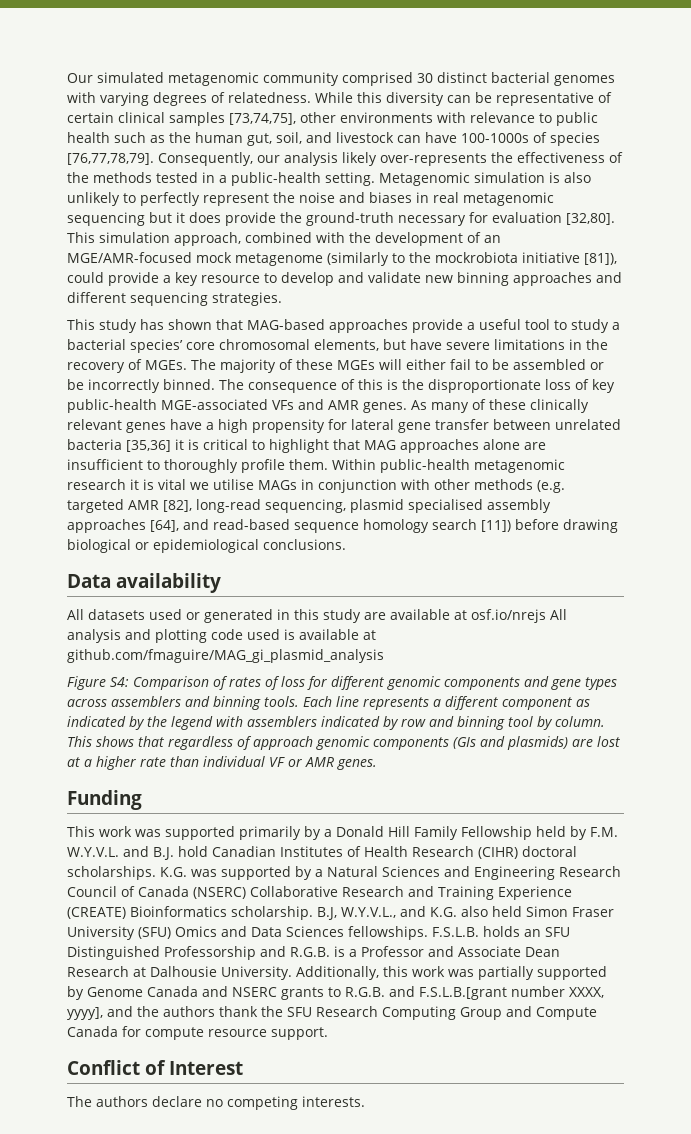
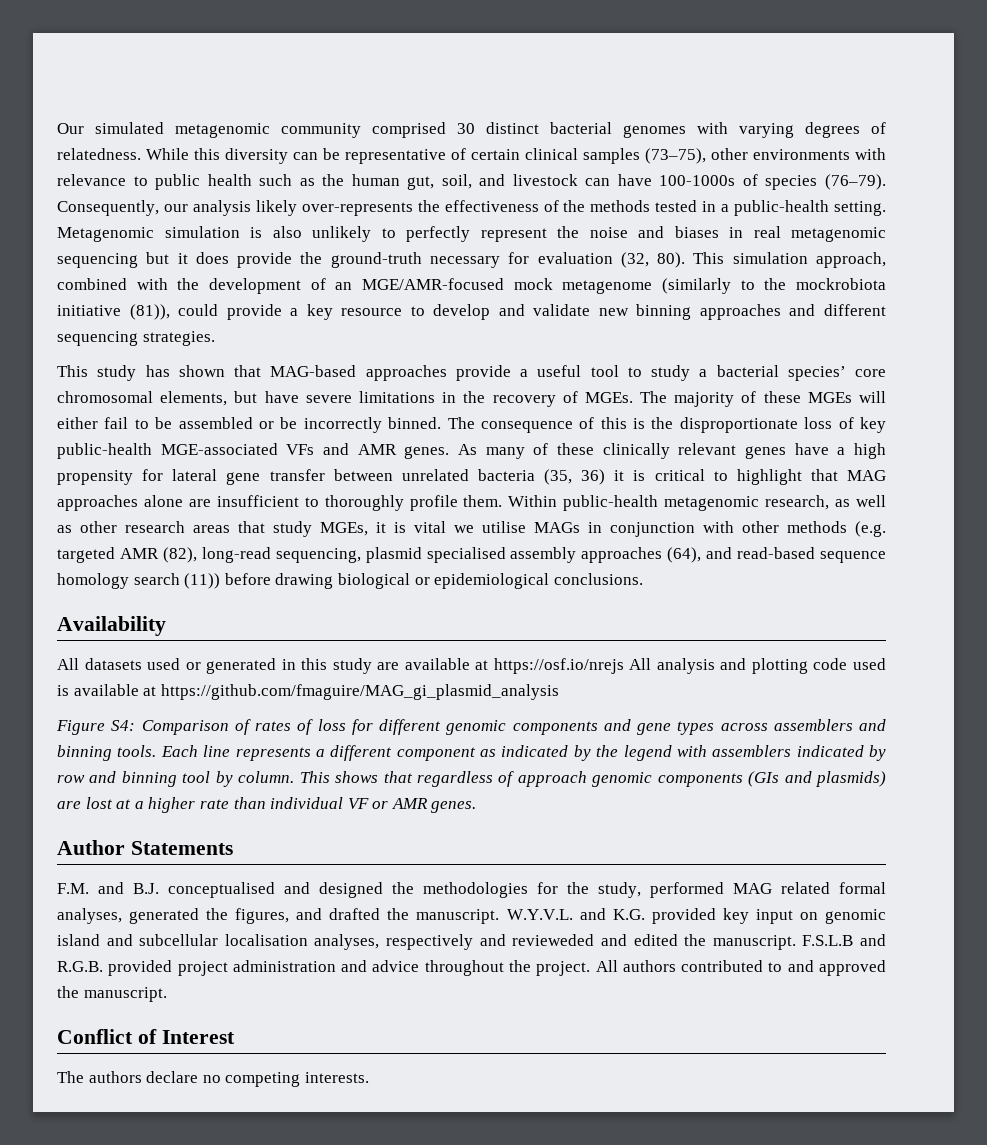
- While this diversity can be representative of certain clinical samples [73,74,75], other environments with relevance to public health such as the human gut, soil, and livestock can have 100-1000s of species [76,77,78,79].
+ While this diversity can be representative of certain clinical samples (73–75), other environments with relevance to public health such as the human gut, soil, and livestock can have 100-1000s of species (76–79).
- Metagenomic simulation is also unlikely to perfectly represent the noise and biases in real metagenomic sequencing but it does provide the ground-truth necessary for evaluation [32,80].
+ Metagenomic simulation is also unlikely to perfectly represent the noise and biases in real metagenomic sequencing but it does provide the ground-truth necessary for evaluation (32, 80).
- This simulation approach, combined with the development of an MGE/AMR-focused mock metagenome (similarly to the mockrobiota initiative [81]), could provide a key resource to develop and validate new binning approaches and different sequencing strategies.
+ This simulation approach, combined with the development of an MGE/AMR-focused mock metagenome (similarly to the mockrobiota initiative (81)), could provide a key resource to develop and validate new binning approaches and different sequencing strategies.
- As many of these clinically relevant genes have a high propensity for lateral gene transfer between unrelated bacteria [35,36] it is critical to highlight that MAG approaches alone are insufficient to thoroughly profile them.
+ As many of these clinically relevant genes have a high propensity for lateral gene transfer between unrelated bacteria (35, 36) it is critical to highlight that MAG approaches alone are insufficient to thoroughly profile them.
- Within public-health metagenomic research it is vital we utilise MAGs in conjunction with other methods (e.g. targeted AMR [82], long-read sequencing, plasmid specialised assembly approaches [64], and read-based sequence homology search [11]) before drawing biological or epidemiological conclusions.
+ Within public-health metagenomic research, as well as other research areas that study MGEs, it is vital we utilise MAGs in conjunction with other methods (e.g. targeted AMR (82), long-read sequencing, plasmid specialised assembly approaches (64), and read-based sequence homology search (11)) before drawing biological or epidemiological conclusions.
- Data availability
+ Availability
- All datasets used or generated in this study are available at osf.io/nrejs All analysis and plotting code used is available at github.com/fmaguire/MAG_gi_plasmid_analysis
+ All datasets used or generated in this study are available at https://osf.io/nrejs All analysis and plotting code used is available at https://github.com/fmaguire/MAG_gi_plasmid_analysis
- Funding
- This work was supported primarily by a Donald Hill Family Fellowship held by F.M. W.Y.V.L. and B.J. hold Canadian Institutes of Health Research (CIHR) doctoral scholarships. K.G. was supported by a Natural Sciences and Engineering Research Council of Canada (NSERC) Collaborative Research and Training Experience (CREATE) Bioinformatics scholarship. B.J, W.Y.V.L., and K.G. also held Simon Fraser University (SFU) Omics and Data Sciences fellowships. F.S.L.B. holds an SFU Distinguished Professorship and R.G.B. is a Professor and Associate Dean Research at Dalhousie University. Additionally, this work was partially supported by Genome Canada and NSERC grants to R.G.B. and F.S.L.B.[grant number XXXX, yyyy], and the authors thank the SFU Research Computing Group and Compute Canada for compute resource support.
+ Author Statements
+ F.M. and B.J. conceptualised and designed the methodologies for the study, performed MAG related formal analyses, generated the figures, and drafted the manuscript. W.Y.V.L. and K.G. provided key input on genomic island and subcellular localisation analyses, respectively and revieweded and edited the manuscript. F.S.L.B and R.G.B. provided project administration and advice throughout the project. All authors contributed to and approved the manuscript.

